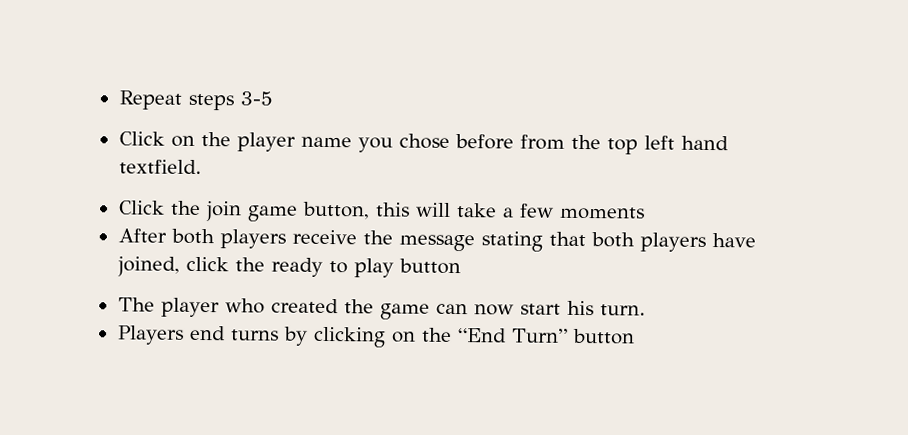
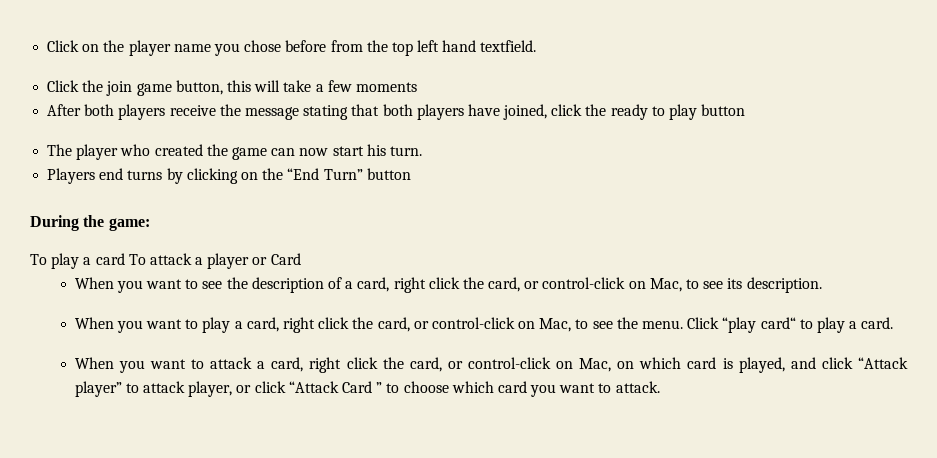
- Repeat steps 3-5
+ During the game:
+ To play a card To attack a player or Card
+ When you want to see the description of a card, right click the card, or control-click on Mac, to see its description.
+ When you want to play a card, right click the card, or control-click on Mac, to see the menu. Click “play card“ to play a card.
+ When you want to attack a card, right click the card, or control-click on Mac, on which card is played, and click “Attack player” to attack player, or click “Attack Card ” to choose which card you want to attack.

